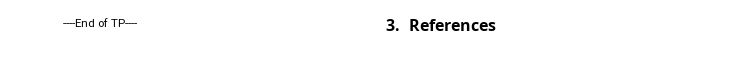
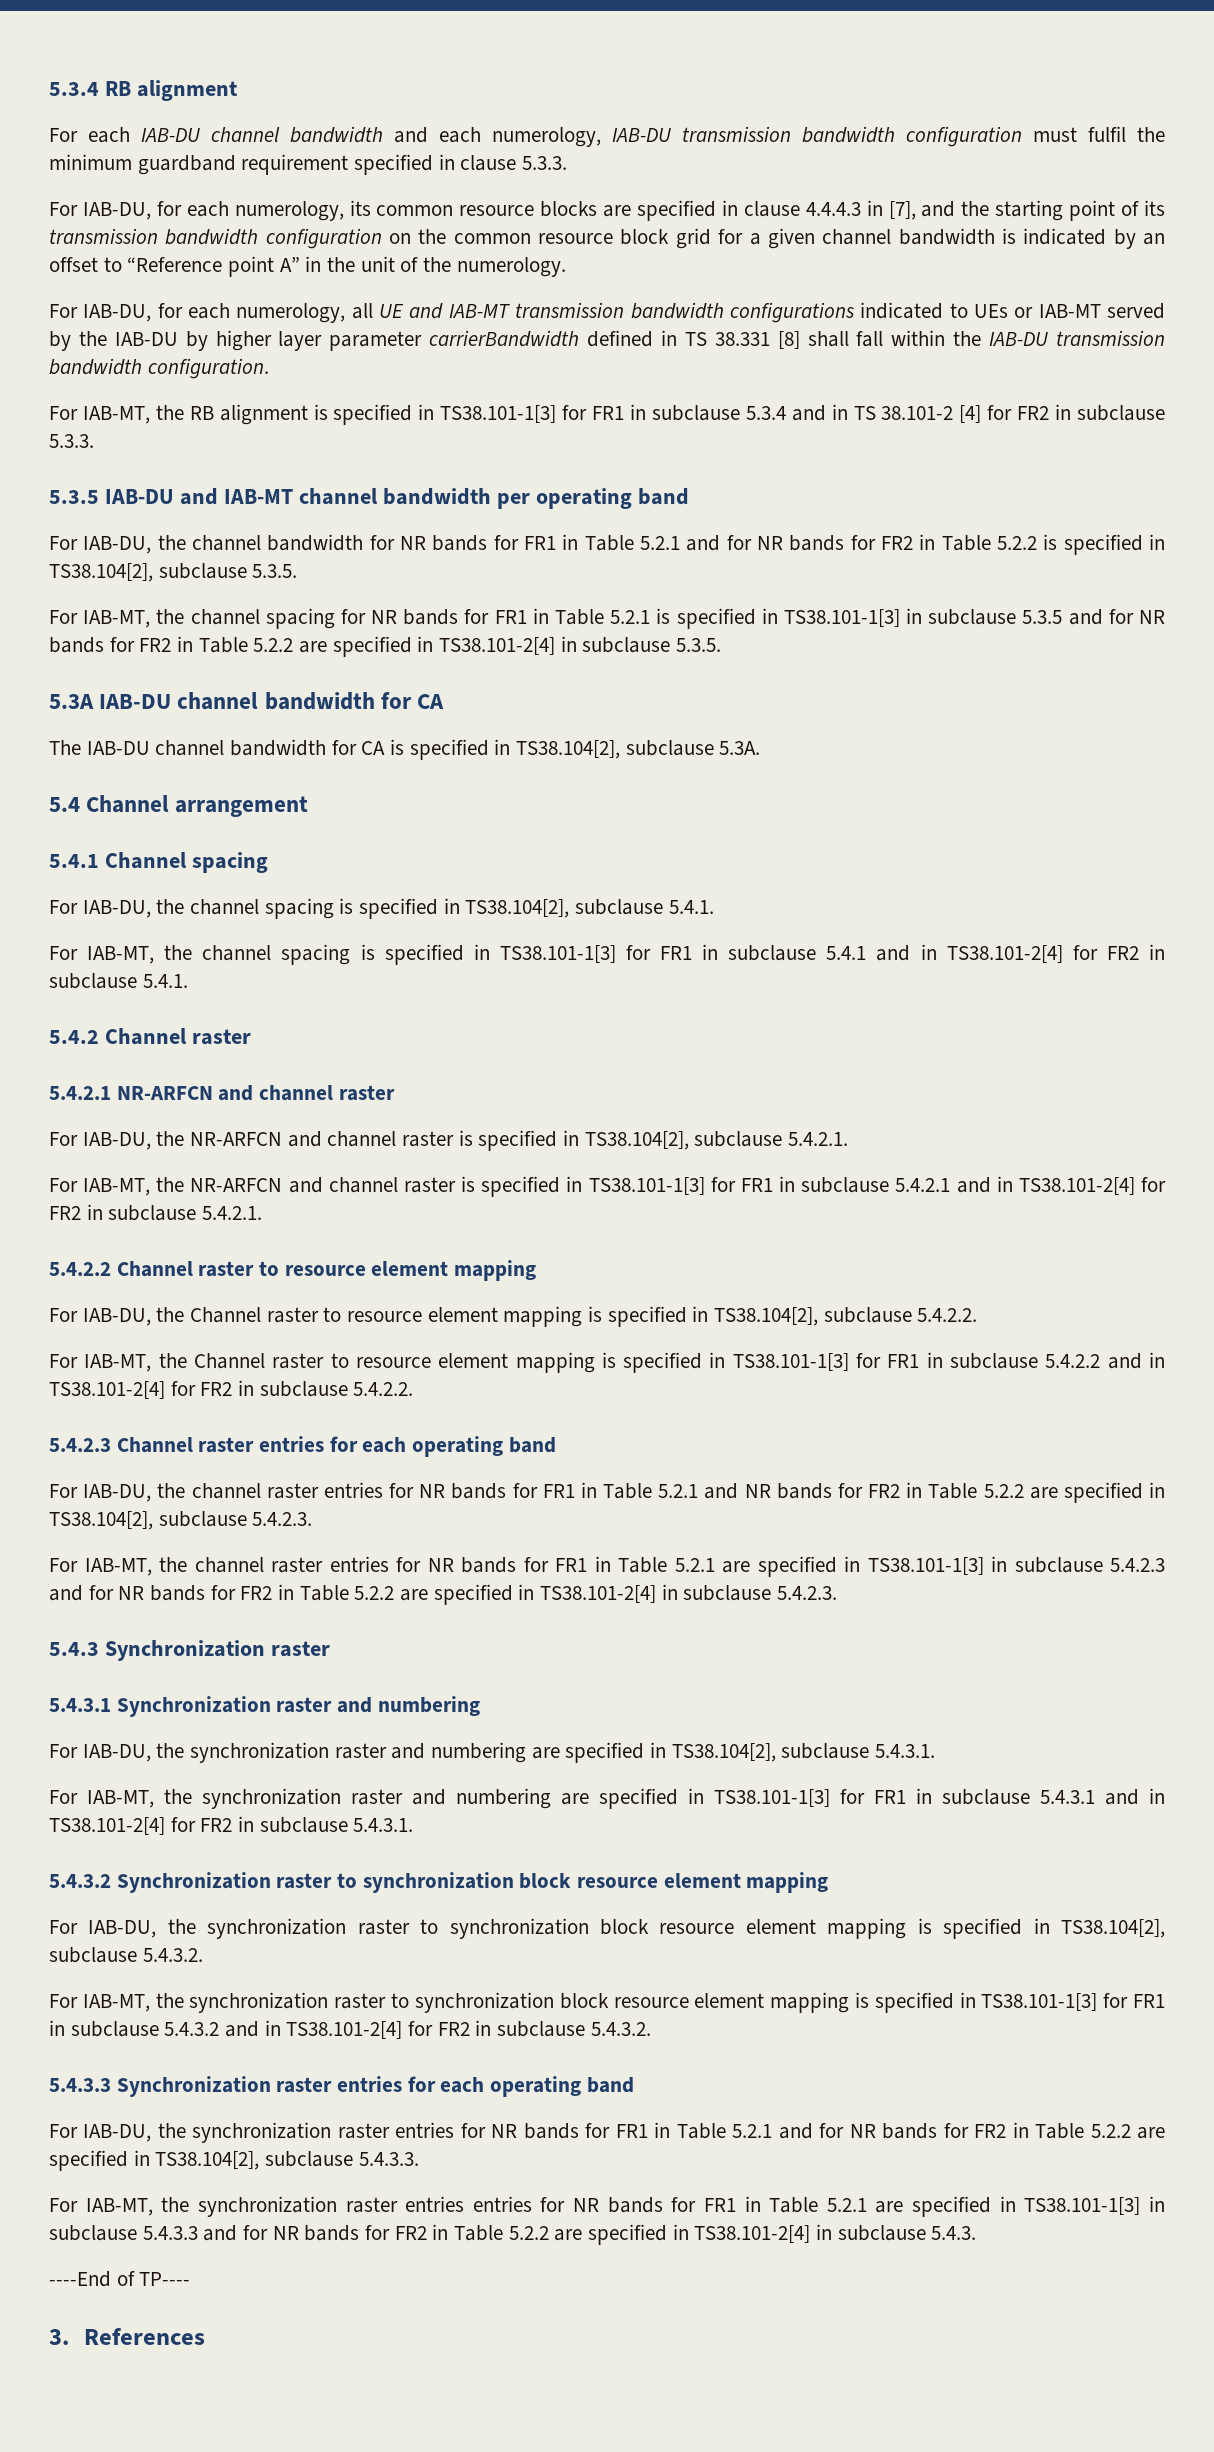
+ 5.3.4 RB alignment
+ For each IAB-DU channel bandwidth and each numerology, IAB-DU transmission bandwidth configuration must fulfil the minimum guardband requirement specified in clause 5.3.3.
+ For IAB-DU, for each numerology, its common resource blocks are specified in clause 4.4.4.3 in [7], and the starting point of its transmission bandwidth configuration on the common resource block grid for a given channel bandwidth is indicated by an offset to “Reference point A” in the unit of the numerology.
+ For IAB-DU, for each numerology, all UE and IAB-MT transmission bandwidth configurations indicated to UEs or IAB-MT served by the IAB-DU by higher layer parameter carrierBandwidth defined in TS 38.331 [8] shall fall within the IAB-DU transmission bandwidth configuration.
+ For IAB-MT, the RB alignment is specified in TS38.101-1[3] for FR1 in subclause 5.3.4 and in TS 38.101-2 [4] for FR2 in subclause 5.3.3.
+ 5.3.5 IAB-DU and IAB-MT channel bandwidth per operating band
+ For IAB-DU, the channel bandwidth for NR bands for FR1 in Table 5.2.1 and for NR bands for FR2 in Table 5.2.2 is specified in TS38.104[2], subclause 5.3.5.
+ For IAB-MT, the channel spacing for NR bands for FR1 in Table 5.2.1 is specified in TS38.101-1[3] in subclause 5.3.5 and for NR bands for FR2 in Table 5.2.2 are specified in TS38.101-2[4] in subclause 5.3.5.
+ 5.3A IAB-DU channel bandwidth for CA
+ The IAB-DU channel bandwidth for CA is specified in TS38.104[2], subclause 5.3A.
+ 5.4 Channel arrangement
+ 5.4.1 Channel spacing
+ For IAB-DU, the channel spacing is specified in TS38.104[2], subclause 5.4.1.
+ For IAB-MT, the channel spacing is specified in TS38.101-1[3] for FR1 in subclause 5.4.1 and in TS38.101-2[4] for FR2 in subclause 5.4.1.
+ 5.4.2 Channel raster
+ 5.4.2.1 NR-ARFCN and channel raster
+ For IAB-DU, the NR-ARFCN and channel raster is specified in TS38.104[2], subclause 5.4.2.1.
+ For IAB-MT, the NR-ARFCN and channel raster is specified in TS38.101-1[3] for FR1 in subclause 5.4.2.1 and in TS38.101-2[4] for FR2 in subclause 5.4.2.1.
+ 5.4.2.2 Channel raster to resource element mapping
+ For IAB-DU, the Channel raster to resource element mapping is specified in TS38.104[2], subclause 5.4.2.2.
+ For IAB-MT, the Channel raster to resource element mapping is specified in TS38.101-1[3] for FR1 in subclause 5.4.2.2 and in TS38.101-2[4] for FR2 in subclause 5.4.2.2.
+ 5.4.2.3 Channel raster entries for each operating band
+ For IAB-DU, the channel raster entries for NR bands for FR1 in Table 5.2.1 and NR bands for FR2 in Table 5.2.2 are specified in TS38.104[2], subclause 5.4.2.3.
+ For IAB-MT, the channel raster entries for NR bands for FR1 in Table 5.2.1 are specified in TS38.101-1[3] in subclause 5.4.2.3 and for NR bands for FR2 in Table 5.2.2 are specified in TS38.101-2[4] in subclause 5.4.2.3.
+ 5.4.3 Synchronization raster
+ 5.4.3.1 Synchronization raster and numbering
+ For IAB-DU, the synchronization raster and numbering are specified in TS38.104[2], subclause 5.4.3.1.
+ For IAB-MT, the synchronization raster and numbering are specified in TS38.101-1[3] for FR1 in subclause 5.4.3.1 and in TS38.101-2[4] for FR2 in subclause 5.4.3.1.
+ 5.4.3.2 Synchronization raster to synchronization block resource element mapping
+ For IAB-DU, the synchronization raster to synchronization block resource element mapping is specified in TS38.104[2], subclause 5.4.3.2.
+ For IAB-MT, the synchronization raster to synchronization block resource element mapping is specified in TS38.101-1[3] for FR1 in subclause 5.4.3.2 and in TS38.101-2[4] for FR2 in subclause 5.4.3.2.
+ 5.4.3.3 Synchronization raster entries for each operating band
+ For IAB-DU, the synchronization raster entries for NR bands for FR1 in Table 5.2.1 and for NR bands for FR2 in Table 5.2.2 are specified in TS38.104[2], subclause 5.4.3.3.
+ For IAB-MT, the synchronization raster entries entries for NR bands for FR1 in Table 5.2.1 are specified in TS38.101-1[3] in subclause 5.4.3.3 and for NR bands for FR2 in Table 5.2.2 are specified in TS38.101-2[4] in subclause 5.4.3.

